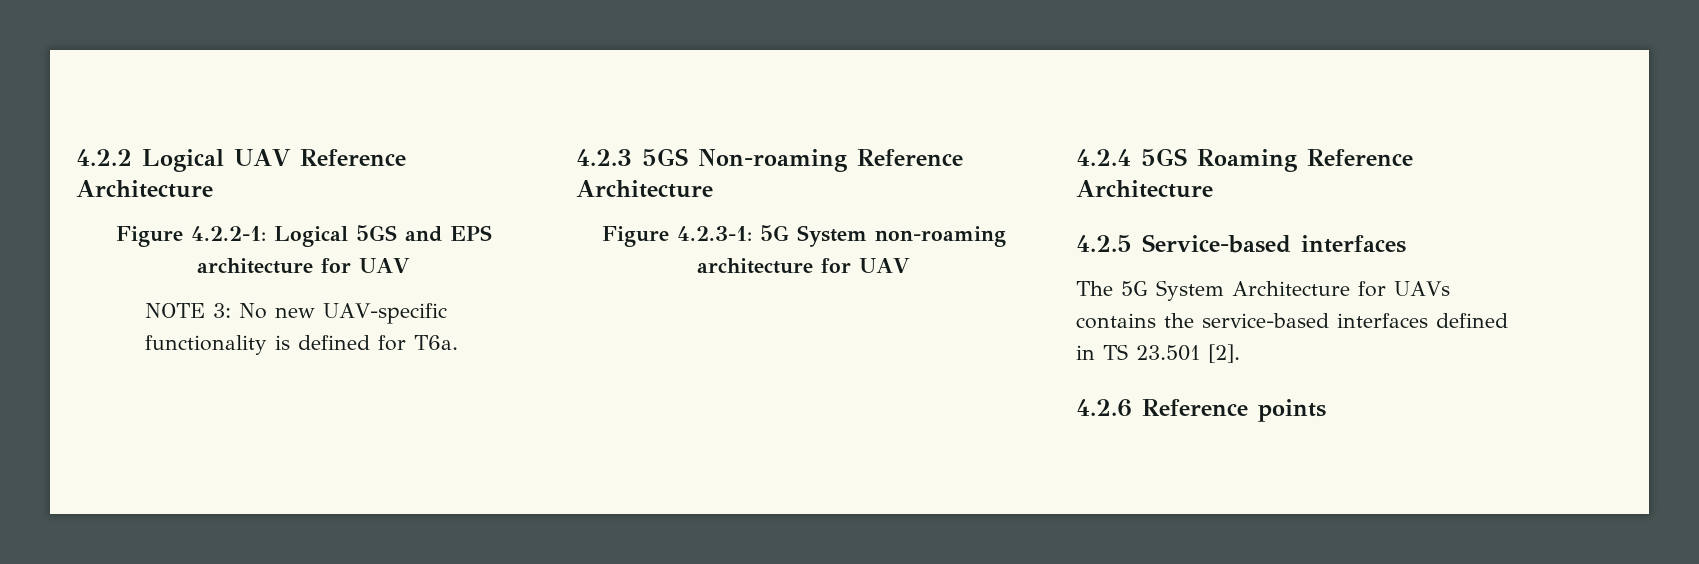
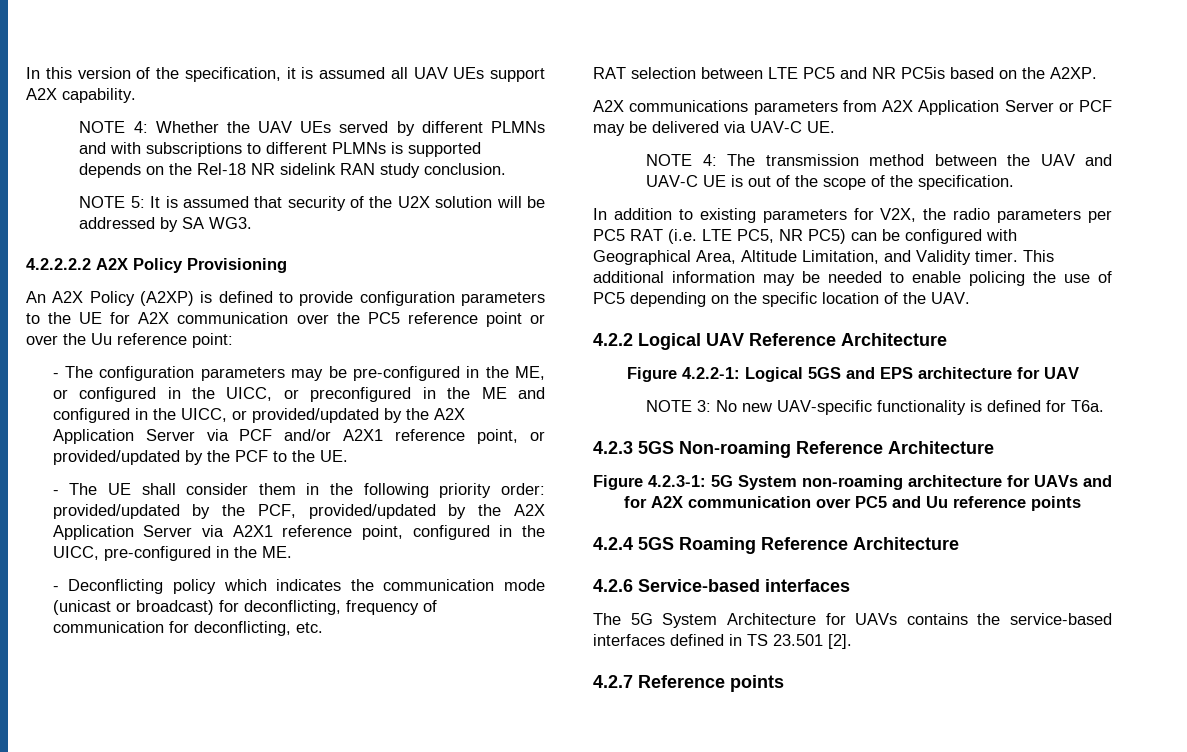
+ In this version of the specification, it is assumed all UAV UEs support A2X capability.
+ NOTE 4: Whether the UAV UEs served by different PLMNs and with subscriptions to different PLMNs is supported depends on the Rel-18 NR sidelink RAN study conclusion.
+ NOTE 5: It is assumed that security of the U2X solution will be addressed by SA WG3.
+ 4.2.2.2.2 A2X Policy Provisioning
+ An A2X Policy (A2XP) is defined to provide configuration parameters to the UE for A2X communication over the PC5 reference point or over the Uu reference point:
+ - The configuration parameters may be pre-configured in the ME, or configured in the UICC, or preconfigured in the ME and configured in the UICC, or provided/updated by the A2X Application Server via PCF and/or A2X1 reference point, or provided/updated by the PCF to the UE.
+ - The UE shall consider them in the following priority order: provided/updated by the PCF, provided/updated by the A2X Application Server via A2X1 reference point, configured in the UICC, pre-configured in the ME.
+ - Deconflicting policy which indicates the communication mode (unicast or broadcast) for deconflicting, frequency of communication for deconflicting, etc.
+ RAT selection between LTE PC5 and NR PC5is based on the A2XP.
+ A2X communications parameters from A2X Application Server or PCF may be delivered via UAV-C UE.
+ NOTE 4: The transmission method between the UAV and UAV-C UE is out of the scope of the specification.
+ In addition to existing parameters for V2X, the radio parameters per PC5 RAT (i.e. LTE PC5, NR PC5) can be configured with Geographical Area, Altitude Limitation, and Validity timer. This additional information may be needed to enable policing the use of PC5 depending on the specific location of the UAV.
- Figure 4.2.3-1: 5G System non-roaming architecture for UAV
+ Figure 4.2.3-1: 5G System non-roaming architecture for UAVs and for A2X communication over PC5 and Uu reference points
- 4.2.5 Service-based interfaces
+ 4.2.6 Service-based interfaces
- 4.2.6 Reference points
+ 4.2.7 Reference points

